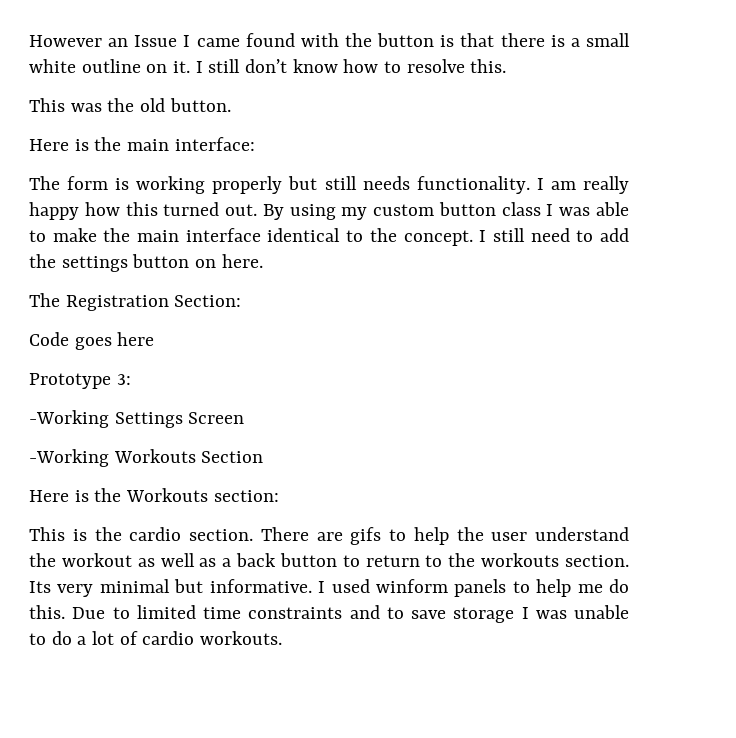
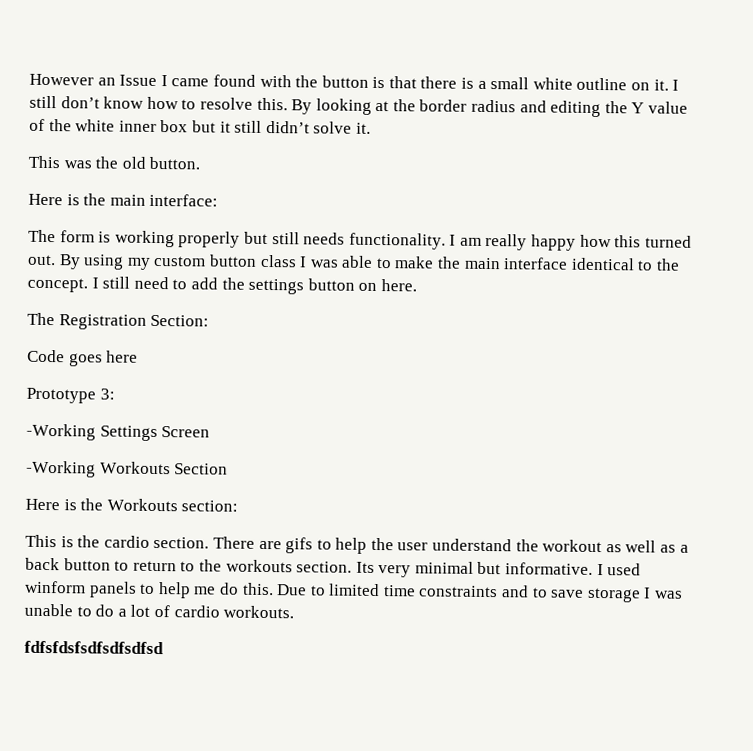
+ By looking at the border radius and editing the Y value of the white inner box but it still didn’t solve it.
+ fdfsfdsfsdfsdfsdfsd

